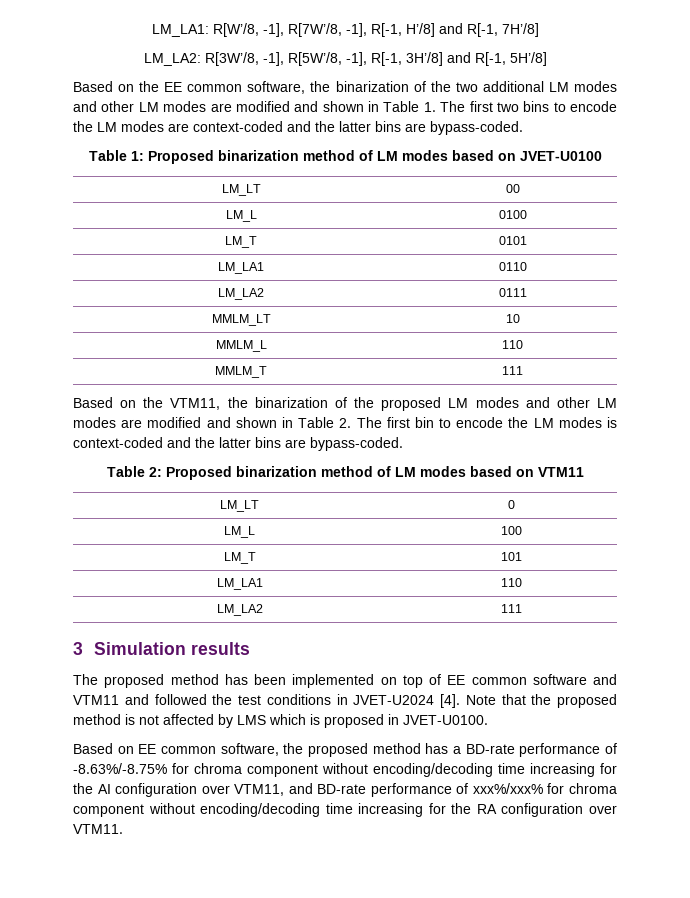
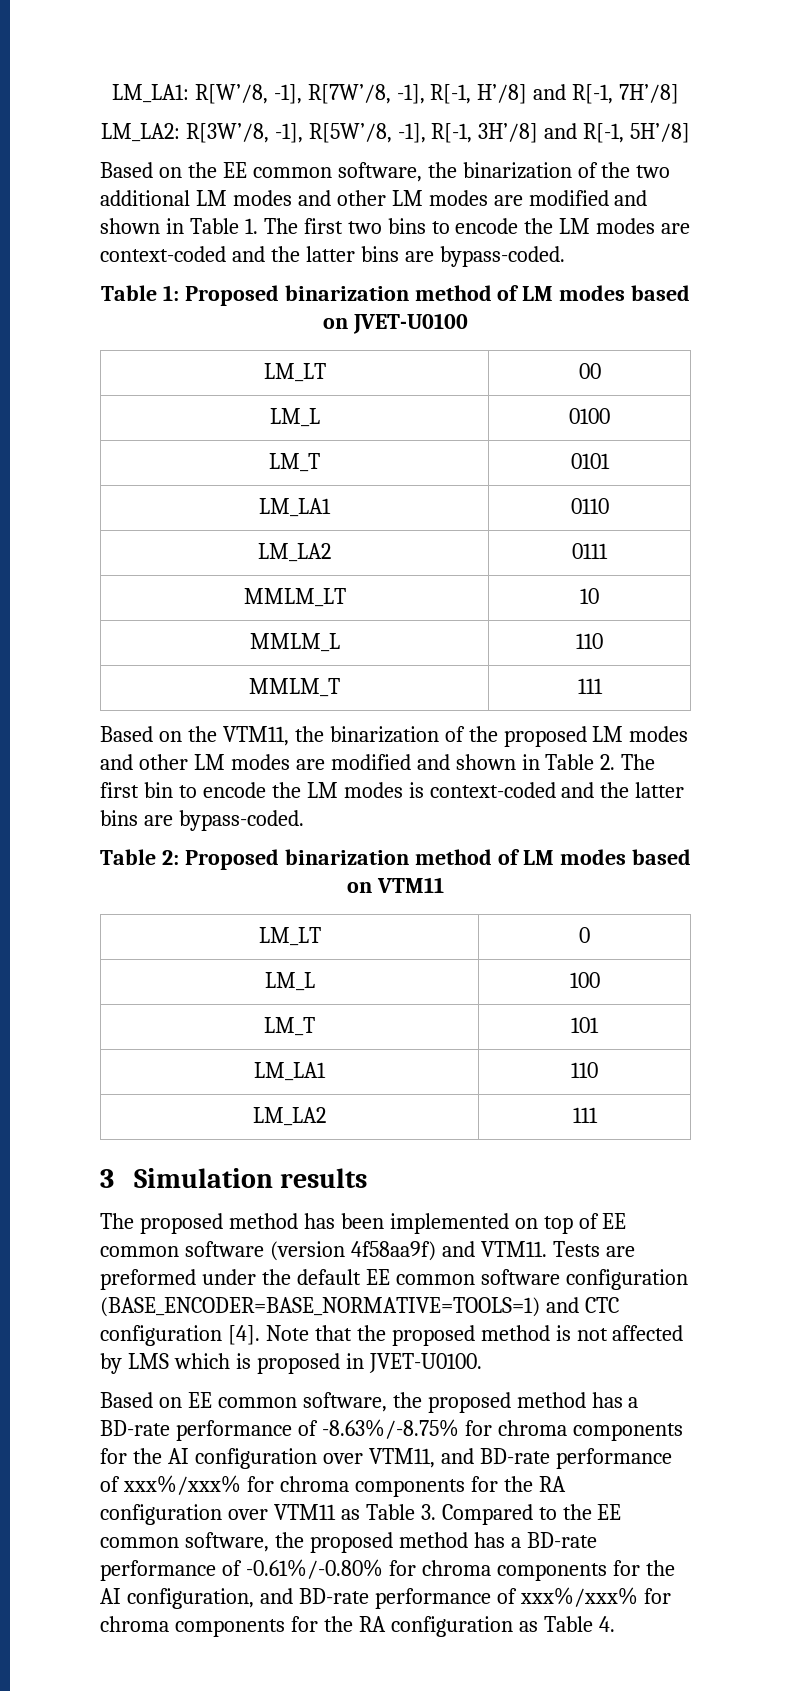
- The proposed method has been implemented on top of EE common software and VTM11 and followed the test conditions in JVET-U2024 [4].
+ The proposed method has been implemented on top of EE common software (version 4f58aa9f) and VTM11. Tests are preformed under the default EE common software configuration (BASE_ENCODER=BASE_NORMATIVE=TOOLS=1) and CTC configuration [4].
- Based on EE common software, the proposed method has a BD-rate performance of -8.63%/-8.75% for chroma component without encoding/decoding time increasing for the AI configuration over VTM11, and BD-rate performance of xxx%/xxx% for chroma component without encoding/decoding time increasing for the RA configuration over VTM11.
+ Based on EE common software, the proposed method has a BD-rate performance of -8.63%/-8.75% for chroma components for the AI configuration over VTM11, and BD-rate performance of xxx%/xxx% for chroma components for the RA configuration over VTM11 as Table 3. Compared to the EE common software, the proposed method has a BD-rate performance of -0.61%/-0.80% for chroma components for the AI configuration, and BD-rate performance of xxx%/xxx% for chroma components for the RA configuration as Table 4.

